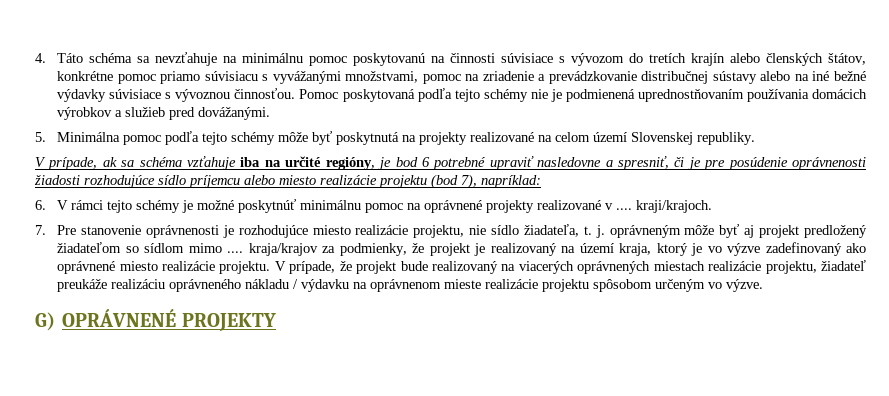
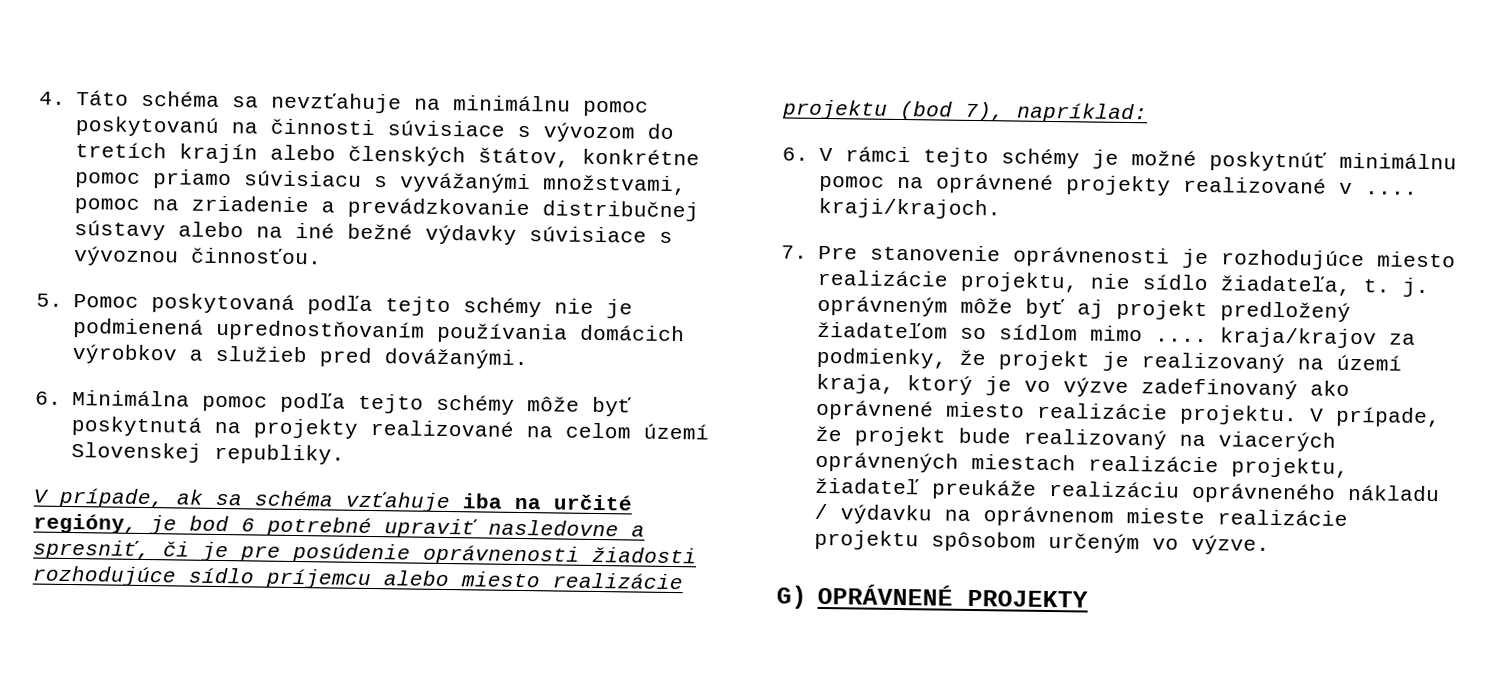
- 4. Táto schéma sa nevzťahuje na minimálnu pomoc poskytovanú na činnosti súvisiace s vývozom do tretích krajín alebo členských štátov, konkrétne pomoc priamo súvisiacu s vyvážanými množstvami, pomoc na zriadenie a prevádzkovanie distribučnej sústavy alebo na iné bežné výdavky súvisiace s vývoznou činnosťou. Pomoc poskytovaná podľa tejto schémy nie je podmienená uprednostňovaním používania domácich výrobkov a služieb pred dovážanými.
+ 4. Táto schéma sa nevzťahuje na minimálnu pomoc poskytovanú na činnosti súvisiace s vývozom do tretích krajín alebo členských štátov, konkrétne pomoc priamo súvisiacu s vyvážanými množstvami, pomoc na zriadenie a prevádzkovanie distribučnej sústavy alebo na iné bežné výdavky súvisiace s vývoznou činnosťou.
+ 5. Pomoc poskytovaná podľa tejto schémy nie je podmienená uprednostňovaním používania domácich výrobkov a služieb pred dovážanými.
- 5. Minimálna pomoc podľa tejto schémy môže byť poskytnutá na projekty realizované na celom území Slovenskej republiky.
+ 6. Minimálna pomoc podľa tejto schémy môže byť poskytnutá na projekty realizované na celom území Slovenskej republiky.

